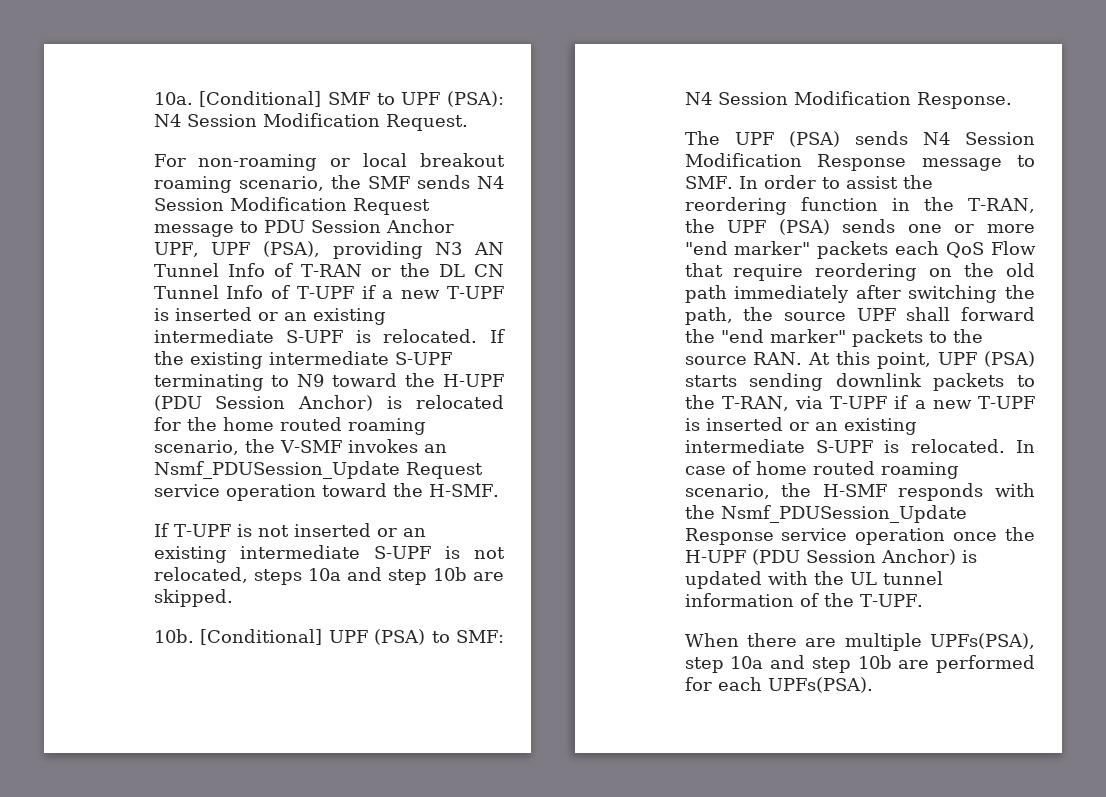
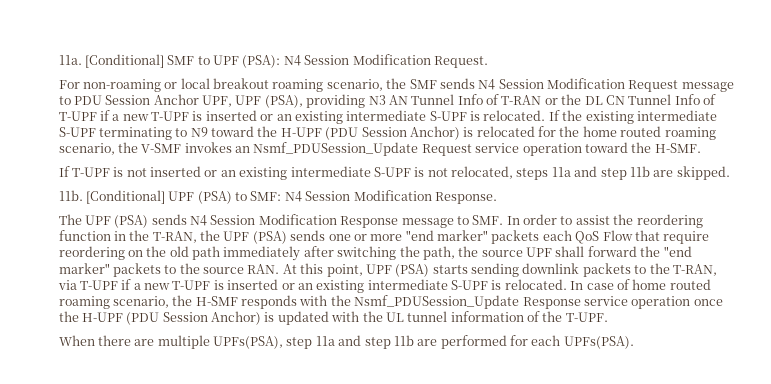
- 10a.
+ 11a.
- If T-UPF is not inserted or an existing intermediate S-UPF is not relocated, steps 10a and step 10b are skipped.
+ If T-UPF is not inserted or an existing intermediate S-UPF is not relocated, steps 11a and step 11b are skipped.
- 10b.
+ 11b.
- When there are multiple UPFs(PSA), step 10a and step 10b are performed for each UPFs(PSA).
+ When there are multiple UPFs(PSA), step 11a and step 11b are performed for each UPFs(PSA).

